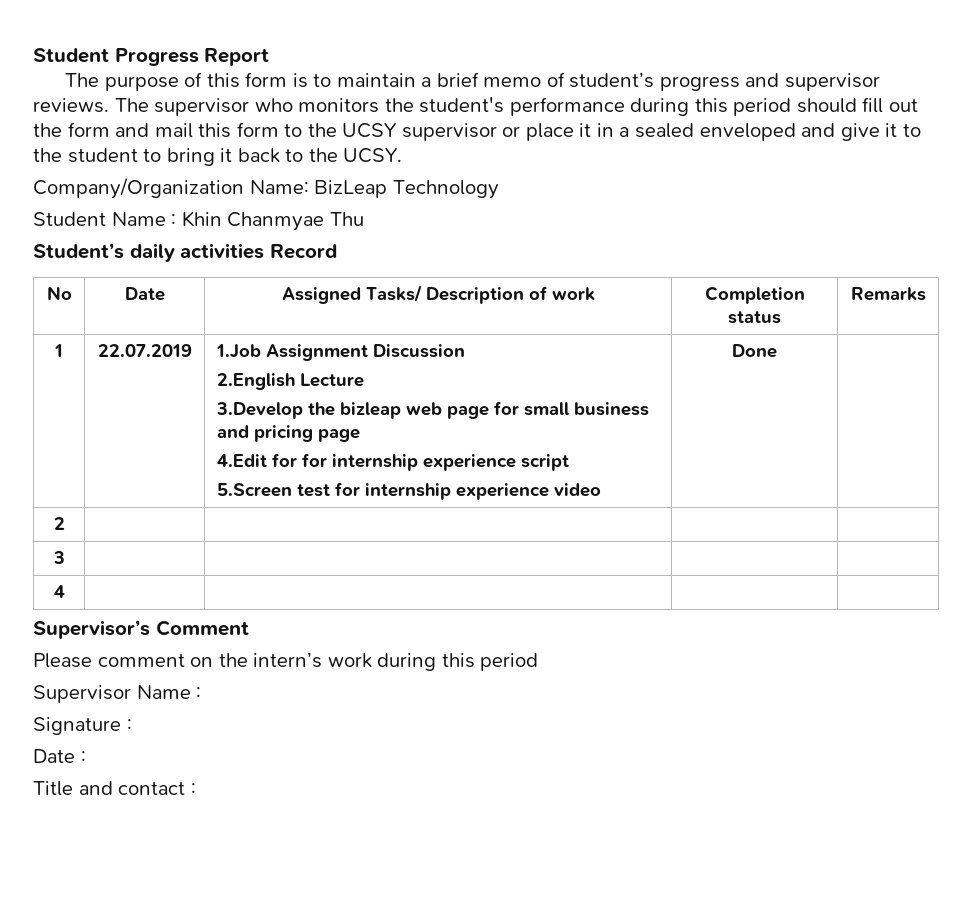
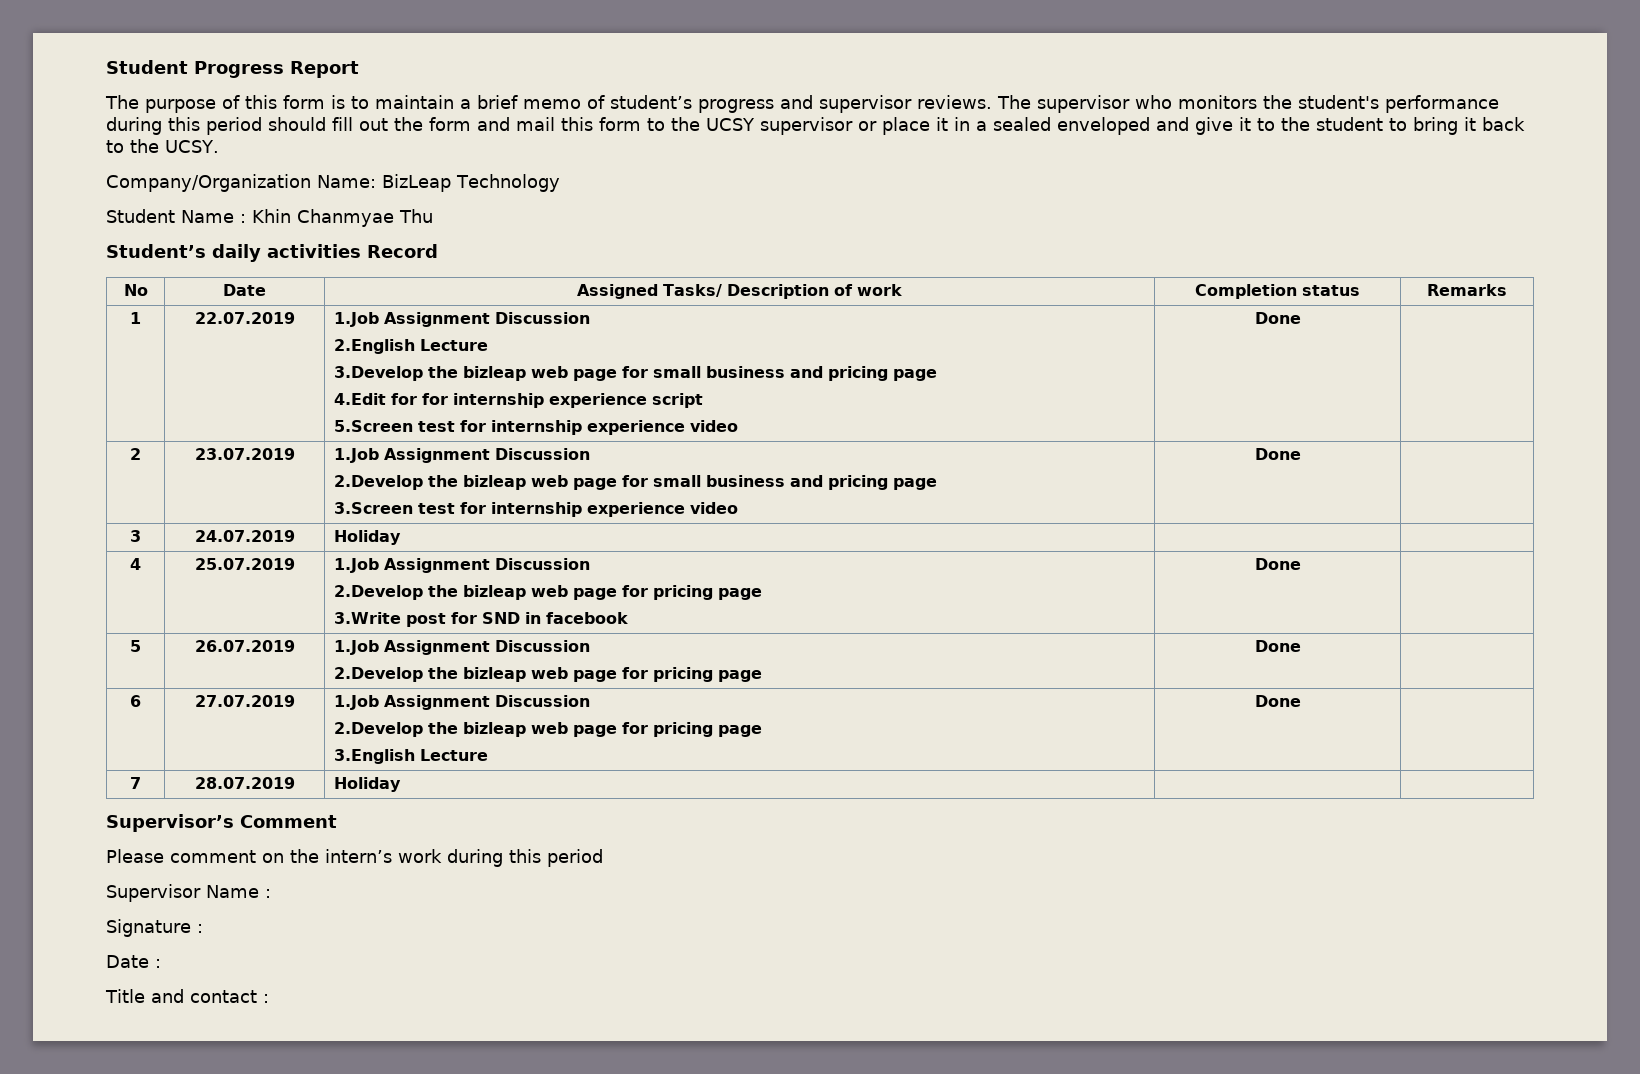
- 2 | | | |
+ 2 | 23.07.2019 | 1.Job Assignment Discussion
+ 2.Develop the bizleap web page for small business and pricing page
+ 3.Screen test for internship experience video | Done |
- 3 | | | |
+ 3 | 24.07.2019 | Holiday | |
- 4 | | | |
+ 4 | 25.07.2019 | 1.Job Assignment Discussion
+ 2.Develop the bizleap web page for pricing page
+ 3.Write post for SND in facebook | Done |
+ 5 | 26.07.2019 | 1.Job Assignment Discussion
+ 2.Develop the bizleap web page for pricing page | Done |
+ 6 | 27.07.2019 | 1.Job Assignment Discussion
+ 2.Develop the bizleap web page for pricing page
+ 3.English Lecture | Done |
+ 7 | 28.07.2019 | Holiday | |

